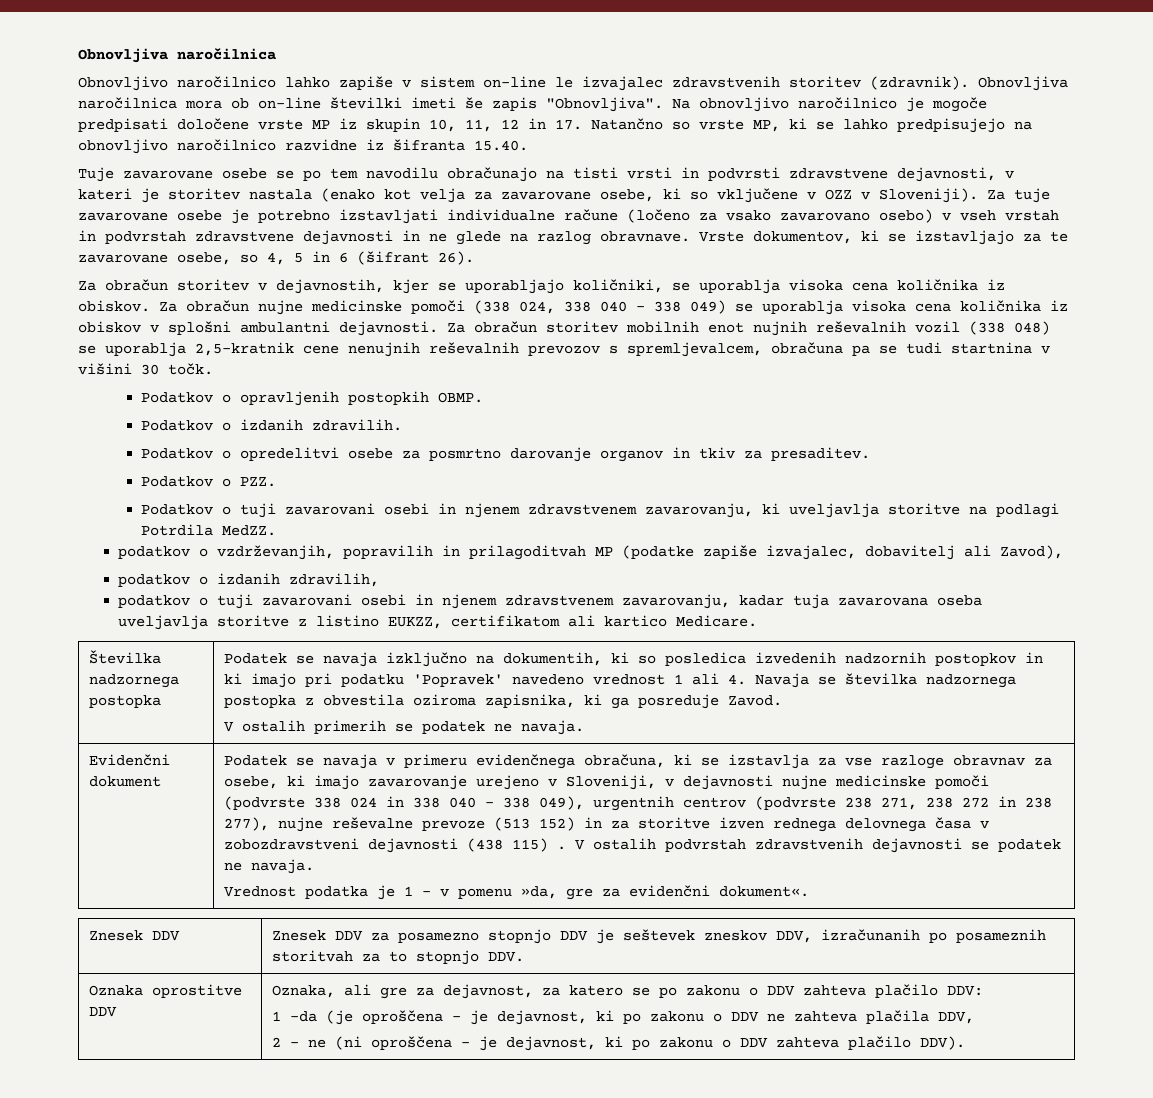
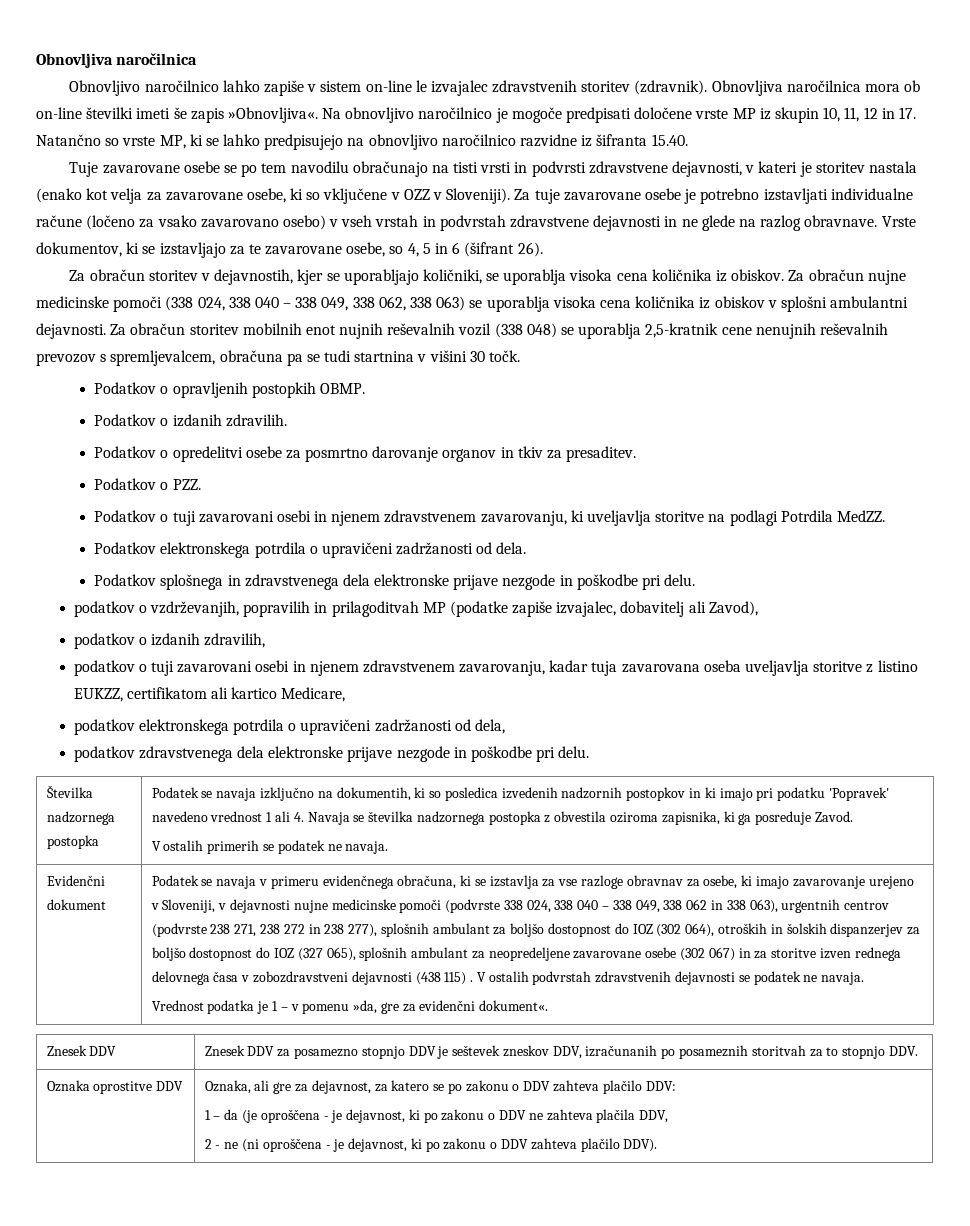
- Obnovljiva naročilnica mora ob on-line številki imeti še zapis "Obnovljiva".
+ Obnovljiva naročilnica mora ob on-line številki imeti še zapis »Obnovljiva«.
- Za obračun nujne medicinske pomoči (338 024, 338 040 – 338 049) se uporablja visoka cena količnika iz obiskov v splošni ambulantni dejavnosti.
+ Za obračun nujne medicinske pomoči (338 024, 338 040 – 338 049, 338 062, 338 063) se uporablja visoka cena količnika iz obiskov v splošni ambulantni dejavnosti.
+ Podatkov elektronskega potrdila o upravičeni zadržanosti od dela.
+ Podatkov splošnega in zdravstvenega dela elektronske prijave nezgode in poškodbe pri delu.
- podatkov o tuji zavarovani osebi in njenem zdravstvenem zavarovanju, kadar tuja zavarovana oseba uveljavlja storitve z listino EUKZZ, certifikatom ali kartico Medicare.
+ podatkov o tuji zavarovani osebi in njenem zdravstvenem zavarovanju, kadar tuja zavarovana oseba uveljavlja storitve z listino EUKZZ, certifikatom ali kartico Medicare,
+ podatkov elektronskega potrdila o upravičeni zadržanosti od dela,
+ podatkov zdravstvenega dela elektronske prijave nezgode in poškodbe pri delu.
- Podatek se navaja v primeru evidenčnega obračuna, ki se izstavlja za vse razloge obravnav za osebe, ki imajo zavarovanje urejeno v Sloveniji, v dejavnosti nujne medicinske pomoči (podvrste 338 024 in 338 040 – 338 049), urgentnih centrov (podvrste 238 271, 238 272 in 238 277), nujne reševalne prevoze (513 152) in za storitve izven rednega delovnega časa v zobozdravstveni dejavnosti (438 115) .
+ Podatek se navaja v primeru evidenčnega obračuna, ki se izstavlja za vse razloge obravnav za osebe, ki imajo zavarovanje urejeno v Sloveniji, v dejavnosti nujne medicinske pomoči (podvrste 338 024, 338 040 – 338 049, 338 062 in 338 063), urgentnih centrov (podvrste 238 271, 238 272 in 238 277), splošnih ambulant za boljšo dostopnost do IOZ (302 064), otroških in šolskih dispanzerjev za boljšo dostopnost do IOZ (327 065), splošnih ambulant za neopredeljene zavarovane osebe (302 067) in za storitve izven rednega delovnega časa v zobozdravstveni dejavnosti (438 115) .
- 1 –da (je oproščena - je dejavnost, ki po zakonu o DDV ne zahteva plačila DDV,
+ 1 – da (je oproščena - je dejavnost, ki po zakonu o DDV ne zahteva plačila DDV,

